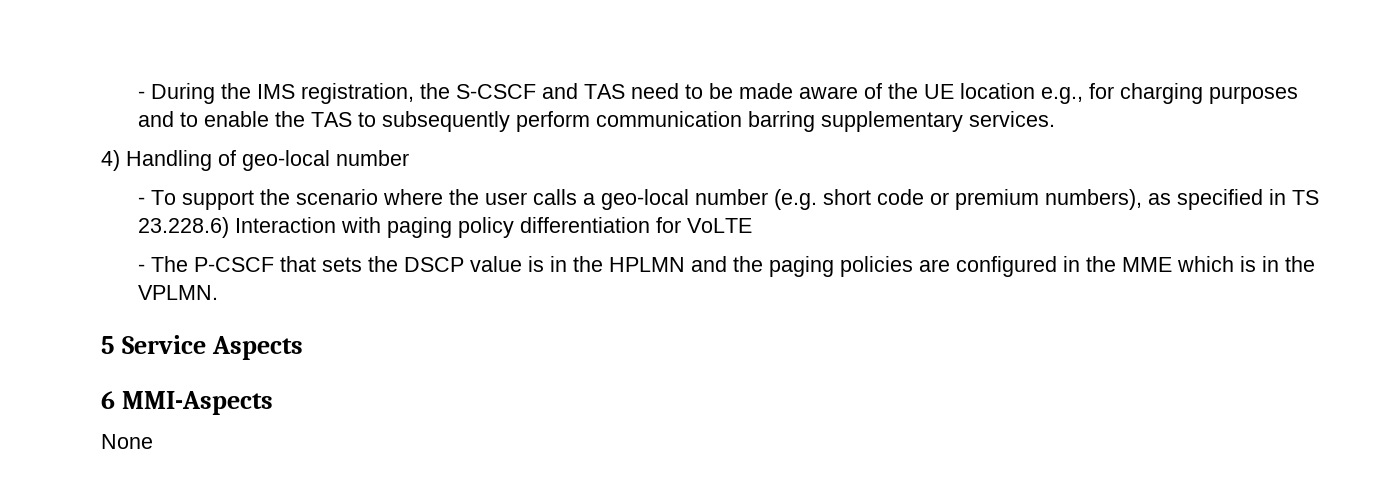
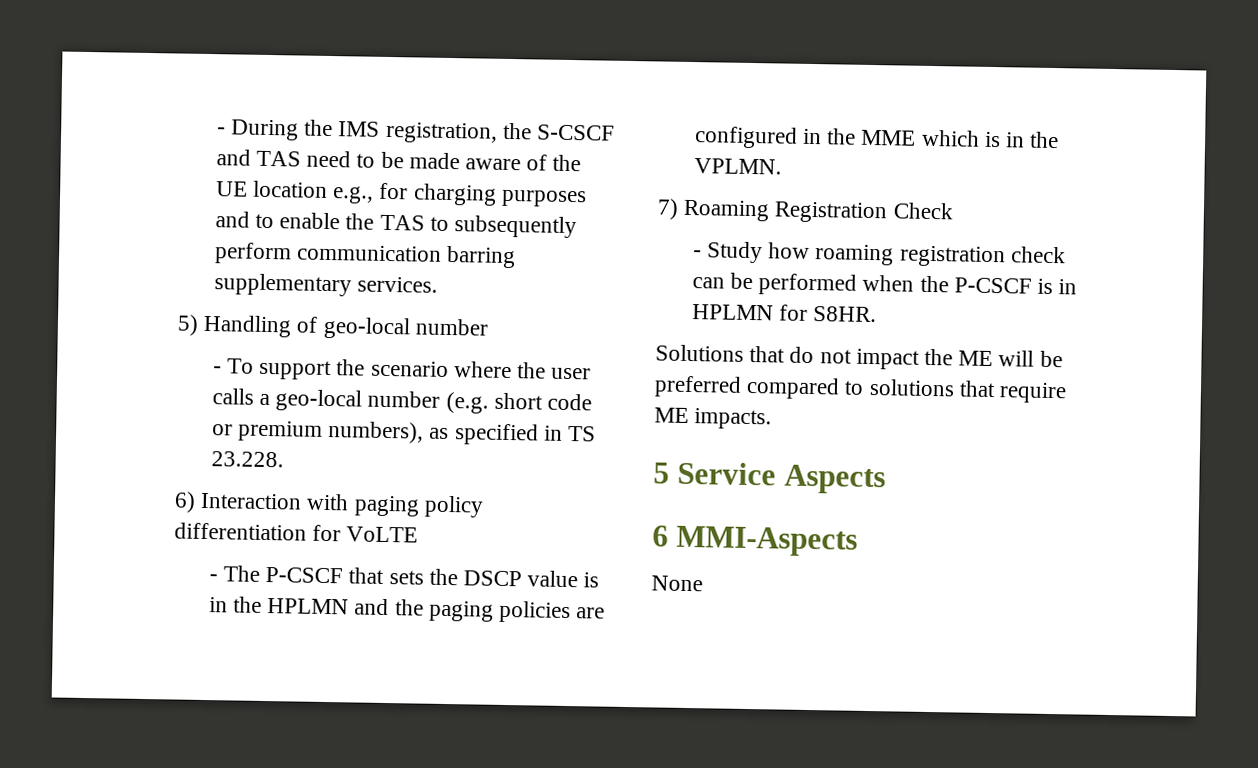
- 4) Handling of geo-local number
+ 5) Handling of geo-local number
- - To support the scenario where the user calls a geo-local number (e.g. short code or premium numbers), as specified in TS 23.228.6) Interaction with paging policy differentiation for VoLTE
+ - To support the scenario where the user calls a geo-local number (e.g. short code or premium numbers), as specified in TS 23.228.
+ 6) Interaction with paging policy differentiation for VoLTE
+ 7) Roaming Registration Check
+ - Study how roaming registration check can be performed when the P-CSCF is in HPLMN for S8HR.
+ Solutions that do not impact the ME will be preferred compared to solutions that require ME impacts.

